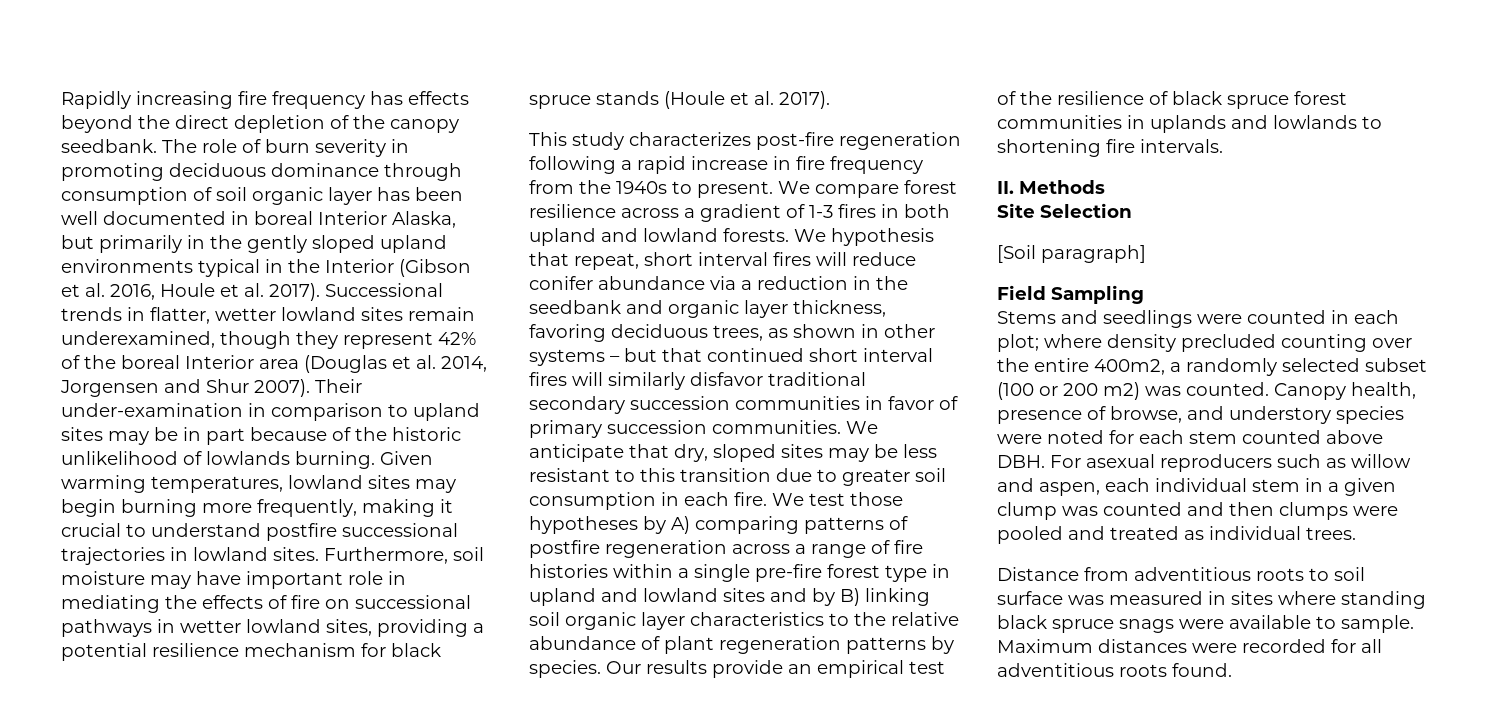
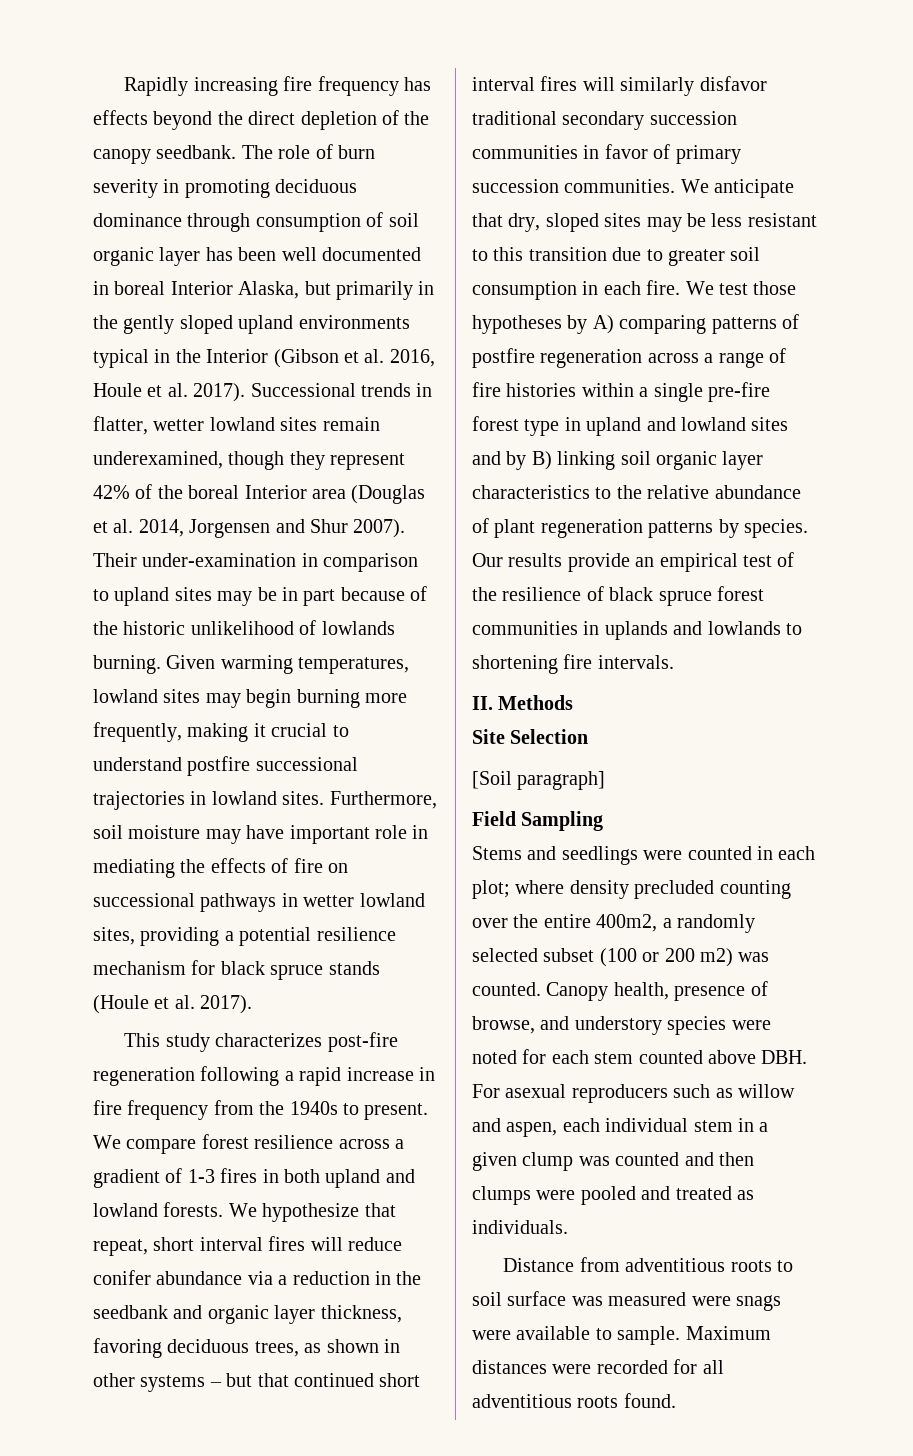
- We hypothesis that repeat, short interval fires will reduce conifer abundance via a reduction in the seedbank and organic layer thickness, favoring deciduous trees, as shown in other systems – but that continued short interval fires will similarly disfavor traditional secondary succession communities in favor of primary succession communities.
+ We hypothesize that repeat, short interval fires will reduce conifer abundance via a reduction in the seedbank and organic layer thickness, favoring deciduous trees, as shown in other systems – but that continued short interval fires will similarly disfavor traditional secondary succession communities in favor of primary succession communities.
- Canopy health, presence of browse, and understory species were noted for each stem counted above DBH. For asexual reproducers such as willow and aspen, each individual stem in a given clump was counted and then clumps were pooled and treated as individual trees.
+ Canopy health, presence of browse, and understory species were noted for each stem counted above DBH. For asexual reproducers such as willow and aspen, each individual stem in a given clump was counted and then clumps were pooled and treated as individuals.
- Distance from adventitious roots to soil surface was measured in sites where standing black spruce snags were available to sample.
+ Distance from adventitious roots to soil surface was measured were snags were available to sample.

